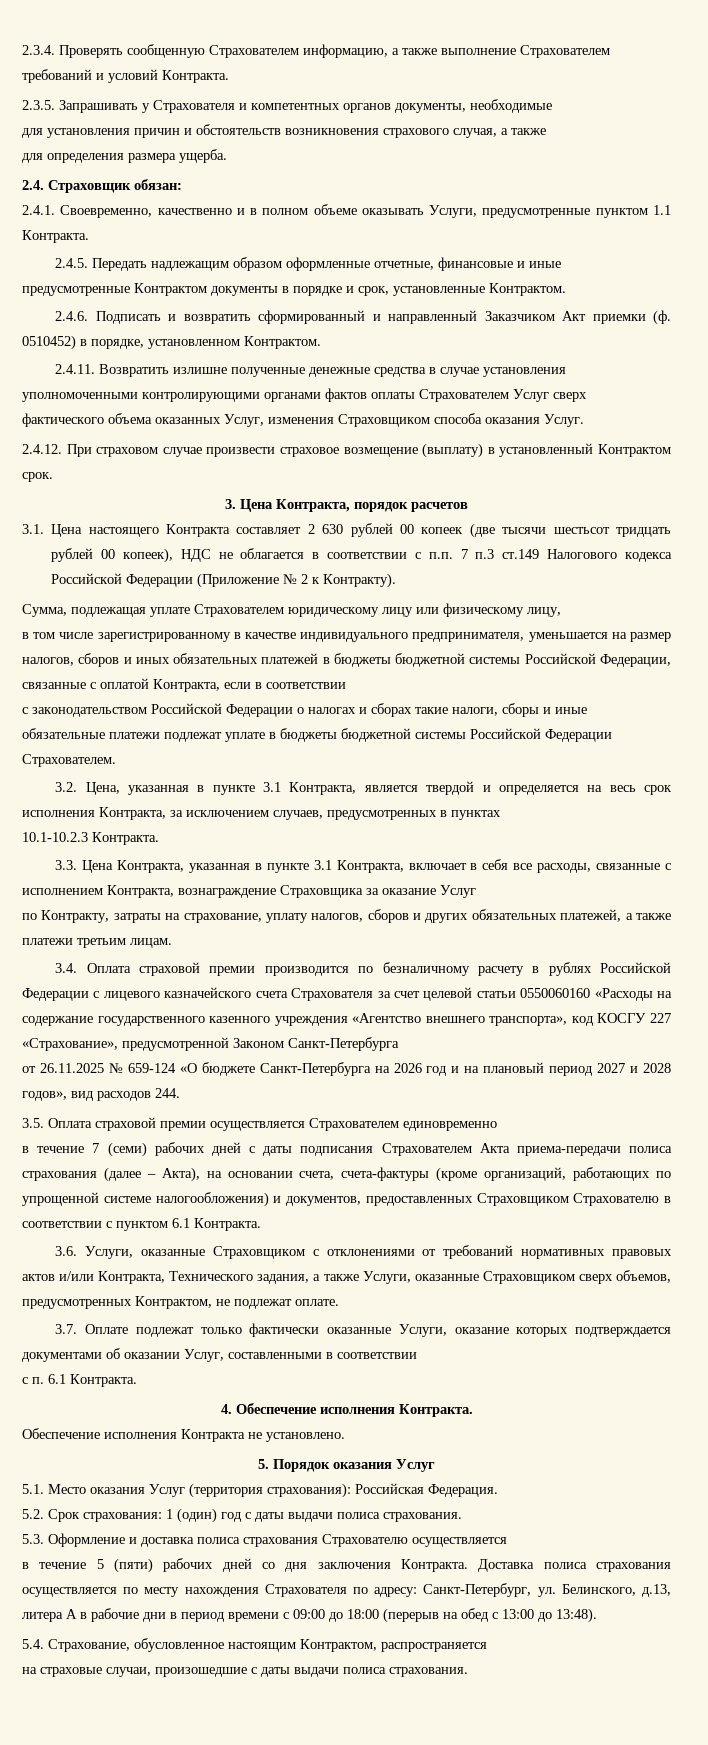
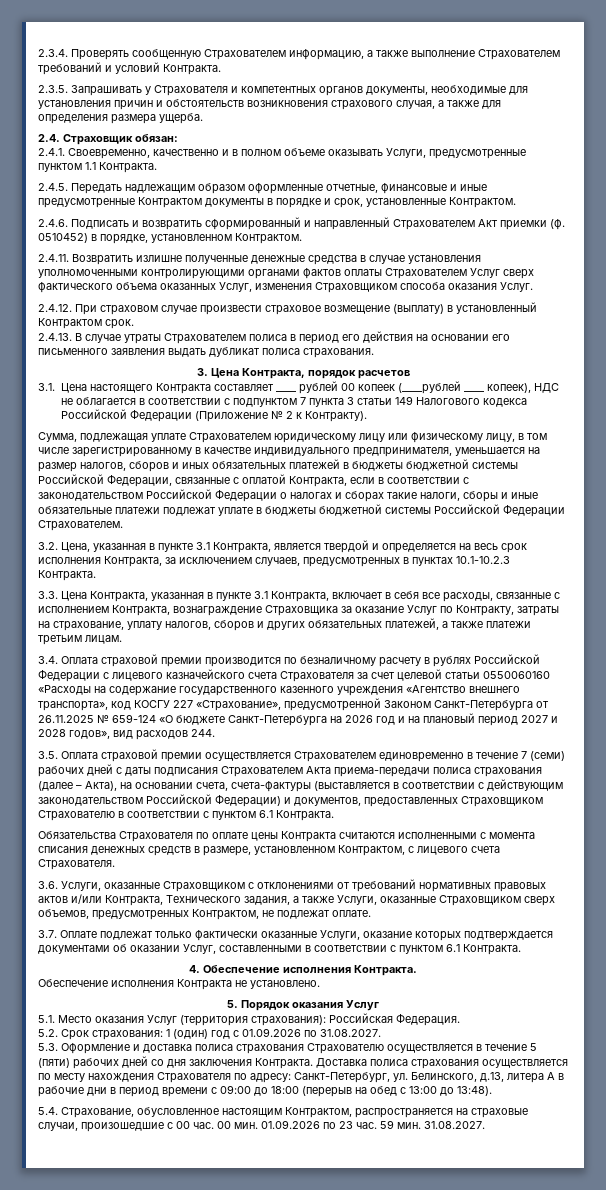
- 2.3.5. Запрашивать у Страхователя и компетентных органов документы, необходимые
- для установления причин и обстоятельств возникновения страхового случая, а также
- для определения размера ущерба.
+ 2.3.5. Запрашивать у Страхователя и компетентных органов документы, необходимые для установления причин и обстоятельств возникновения страхового случая, а также для определения размера ущерба.
- 2.4.6. Подписать и возвратить сформированный и направленный Заказчиком Акт приемки (ф.
+ 2.4.6. Подписать и возвратить сформированный и направленный Страхователем Акт приемки (ф.
+ 2.4.13. В случае утраты Страхователем полиса в период его действия на основании его письменного заявления выдать дубликат полиса страхования.
- 3.1. Цена настоящего Контракта составляет 2 630 рублей 00 копеек (две тысячи шестьсот тридцать рублей 00 копеек), НДС не облагается в соответствии с п.п. 7 п.3 ст.149 Налогового кодекса Российской Федерации (Приложение № 2 к Контракту).
+ 3.1. Цена настоящего Контракта составляет ____ рублей 00 копеек (____рублей ____ копеек), НДС не облагается в соответствии с подпунктом 7 пункта 3 статьи 149 Налогового кодекса Российской Федерации (Приложение № 2 к Контракту).
- Сумма, подлежащая уплате Страхователем юридическому лицу или физическому лицу,
- в том числе зарегистрированному в качестве индивидуального предпринимателя, уменьшается на размер налогов, сборов и иных обязательных платежей в бюджеты бюджетной системы Российской Федерации, связанные с оплатой Контракта, если в соответствии
- с законодательством Российской Федерации о налогах и сборах такие налоги, сборы и иные обязательные платежи подлежат уплате в бюджеты бюджетной системы Российской Федерации Страхователем.
+ Сумма, подлежащая уплате Страхователем юридическому лицу или физическому лицу, в том числе зарегистрированному в качестве индивидуального предпринимателя, уменьшается на размер налогов, сборов и иных обязательных платежей в бюджеты бюджетной системы Российской Федерации, связанные с оплатой Контракта, если в соответствии с законодательством Российской Федерации о налогах и сборах такие налоги, сборы и иные обязательные платежи подлежат уплате в бюджеты бюджетной системы Российской Федерации Страхователем.
- 3.2. Цена, указанная в пункте 3.1 Контракта, является твердой и определяется на весь срок исполнения Контракта, за исключением случаев, предусмотренных в пунктах
- 10.1-10.2.3 Контракта.
+ 3.2. Цена, указанная в пункте 3.1 Контракта, является твердой и определяется на весь срок исполнения Контракта, за исключением случаев, предусмотренных в пунктах 10.1-10.2.3 Контракта.
- 3.3. Цена Контракта, указанная в пункте 3.1 Контракта, включает в себя все расходы, связанные с исполнением Контракта, вознаграждение Страховщика за оказание Услуг
- по Контракту, затраты на страхование, уплату налогов, сборов и других обязательных платежей, а также платежи третьим лицам.
+ 3.3. Цена Контракта, указанная в пункте 3.1 Контракта, включает в себя все расходы, связанные с исполнением Контракта, вознаграждение Страховщика за оказание Услуг по Контракту, затраты на страхование, уплату налогов, сборов и других обязательных платежей, а также платежи третьим лицам.
- 3.4. Оплата страховой премии производится по безналичному расчету в рублях Российской Федерации с лицевого казначейского счета Страхователя за счет целевой статьи 0550060160 «Расходы на содержание государственного казенного учреждения «Агентство внешнего транспорта», код КОСГУ 227 «Страхование», предусмотренной Законом Санкт-Петербурга
- от 26.11.2025 № 659-124 «О бюджете Санкт-Петербурга на 2026 год и на плановый период 2027 и 2028 годов», вид расходов 244.
+ 3.4. Оплата страховой премии производится по безналичному расчету в рублях Российской Федерации с лицевого казначейского счета Страхователя за счет целевой статьи 0550060160 «Расходы на содержание государственного казенного учреждения «Агентство внешнего транспорта», код КОСГУ 227 «Страхование», предусмотренной Законом Санкт-Петербурга от 26.11.2025 № 659-124 «О бюджете Санкт-Петербурга на 2026 год и на плановый период 2027 и 2028 годов», вид расходов 244.
- 3.5. Оплата страховой премии осуществляется Страхователем единовременно
- в течение 7 (семи) рабочих дней с даты подписания Страхователем Акта приема-передачи полиса страхования (далее – Акта), на основании счета, счета-фактуры (кроме организаций, работающих по упрощенной системе налогообложения) и документов, предоставленных Страховщиком Страхователю в соответствии с пунктом 6.1 Контракта.
+ 3.5. Оплата страховой премии осуществляется Страхователем единовременно в течение 7 (семи) рабочих дней с даты подписания Страхователем Акта приема-передачи полиса страхования (далее – Акта), на основании счета, счета-фактуры (выставляется в соответствии с действующим законодательством Российской Федерации) и документов, предоставленных Страховщиком Страхователю в соответствии с пунктом 6.1 Контракта.
+ Обязательства Страхователя по оплате цены Контракта считаются исполненными с момента списания денежных средств в размере, установленном Контрактом, с лицевого счета Страхователя.
- 3.7. Оплате подлежат только фактически оказанные Услуги, оказание которых подтверждается документами об оказании Услуг, составленными в соответствии
- с п. 6.1 Контракта.
+ 3.7. Оплате подлежат только фактически оказанные Услуги, оказание которых подтверждается документами об оказании Услуг, составленными в соответствии с пунктом 6.1 Контракта.
- 5.2. Срок страхования: 1 (один) год с даты выдачи полиса страхования.
+ 5.2. Срок страхования: 1 (один) год с 01.09.2026 по 31.08.2027.
- 5.3. Оформление и доставка полиса страхования Страхователю осуществляется
- в течение 5 (пяти) рабочих дней со дня заключения Контракта.
+ 5.3. Оформление и доставка полиса страхования Страхователю осуществляется в течение 5 (пяти) рабочих дней со дня заключения Контракта.
- 5.4. Страхование, обусловленное настоящим Контрактом, распространяется
- на страховые случаи, произошедшие с даты выдачи полиса страхования.
+ 5.4. Страхование, обусловленное настоящим Контрактом, распространяется на страховые случаи, произошедшие с 00 час. 00 мин. 01.09.2026 по 23 час. 59 мин. 31.08.2027.

